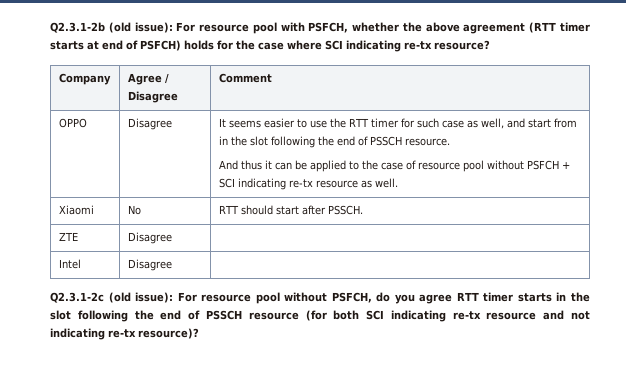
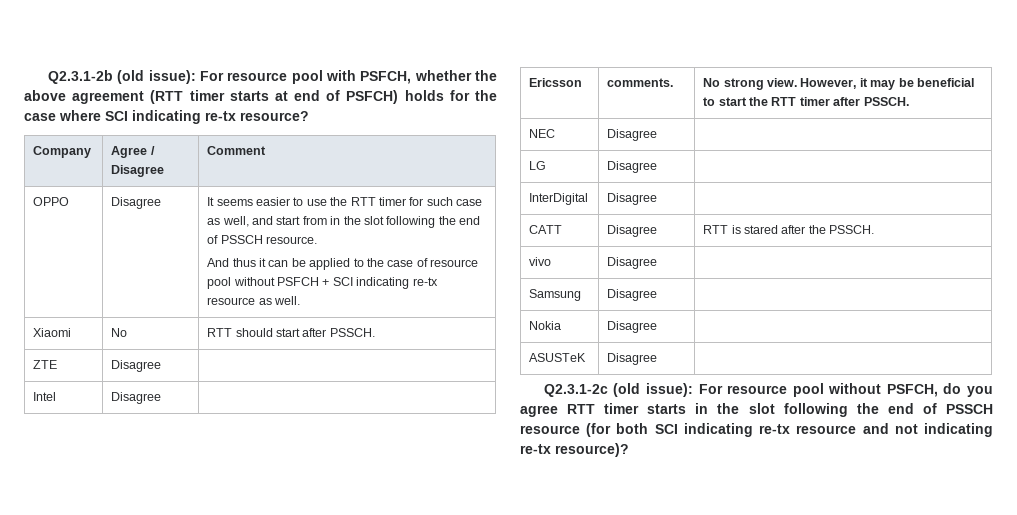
+ Ericsson | comments. | No strong view. However, it may be beneficial to start the RTT timer after PSSCH.
+ NEC | Disagree |
+ LG | Disagree |
+ InterDigital | Disagree |
+ CATT | Disagree | RTT is stared after the PSSCH.
+ vivo | Disagree |
+ Samsung | Disagree |
+ Nokia | Disagree |
+ ASUSTeK | Disagree |

